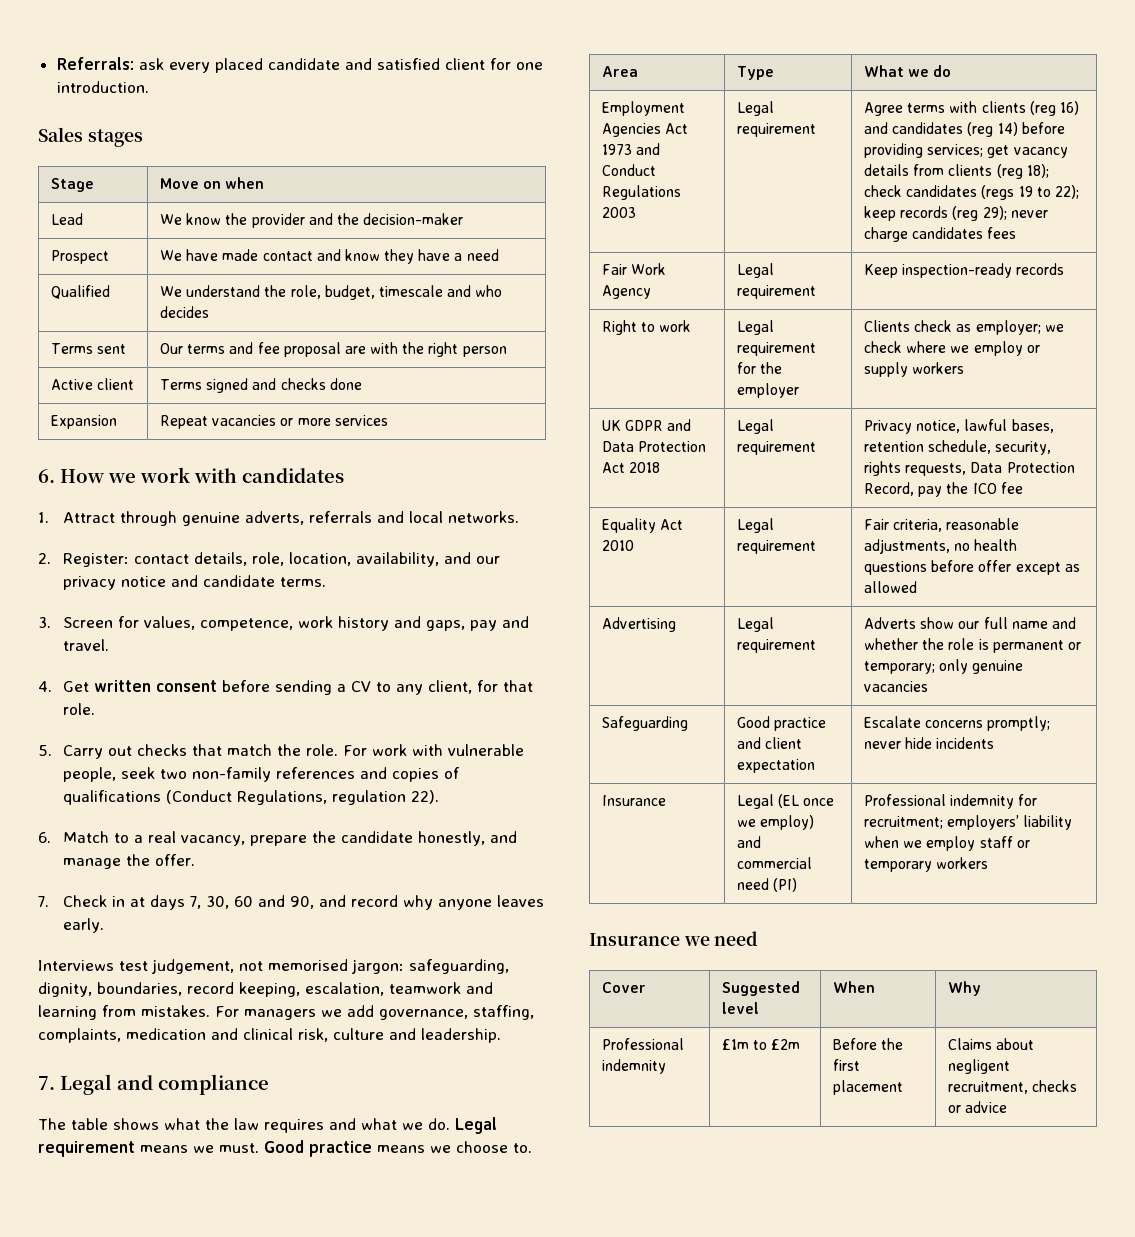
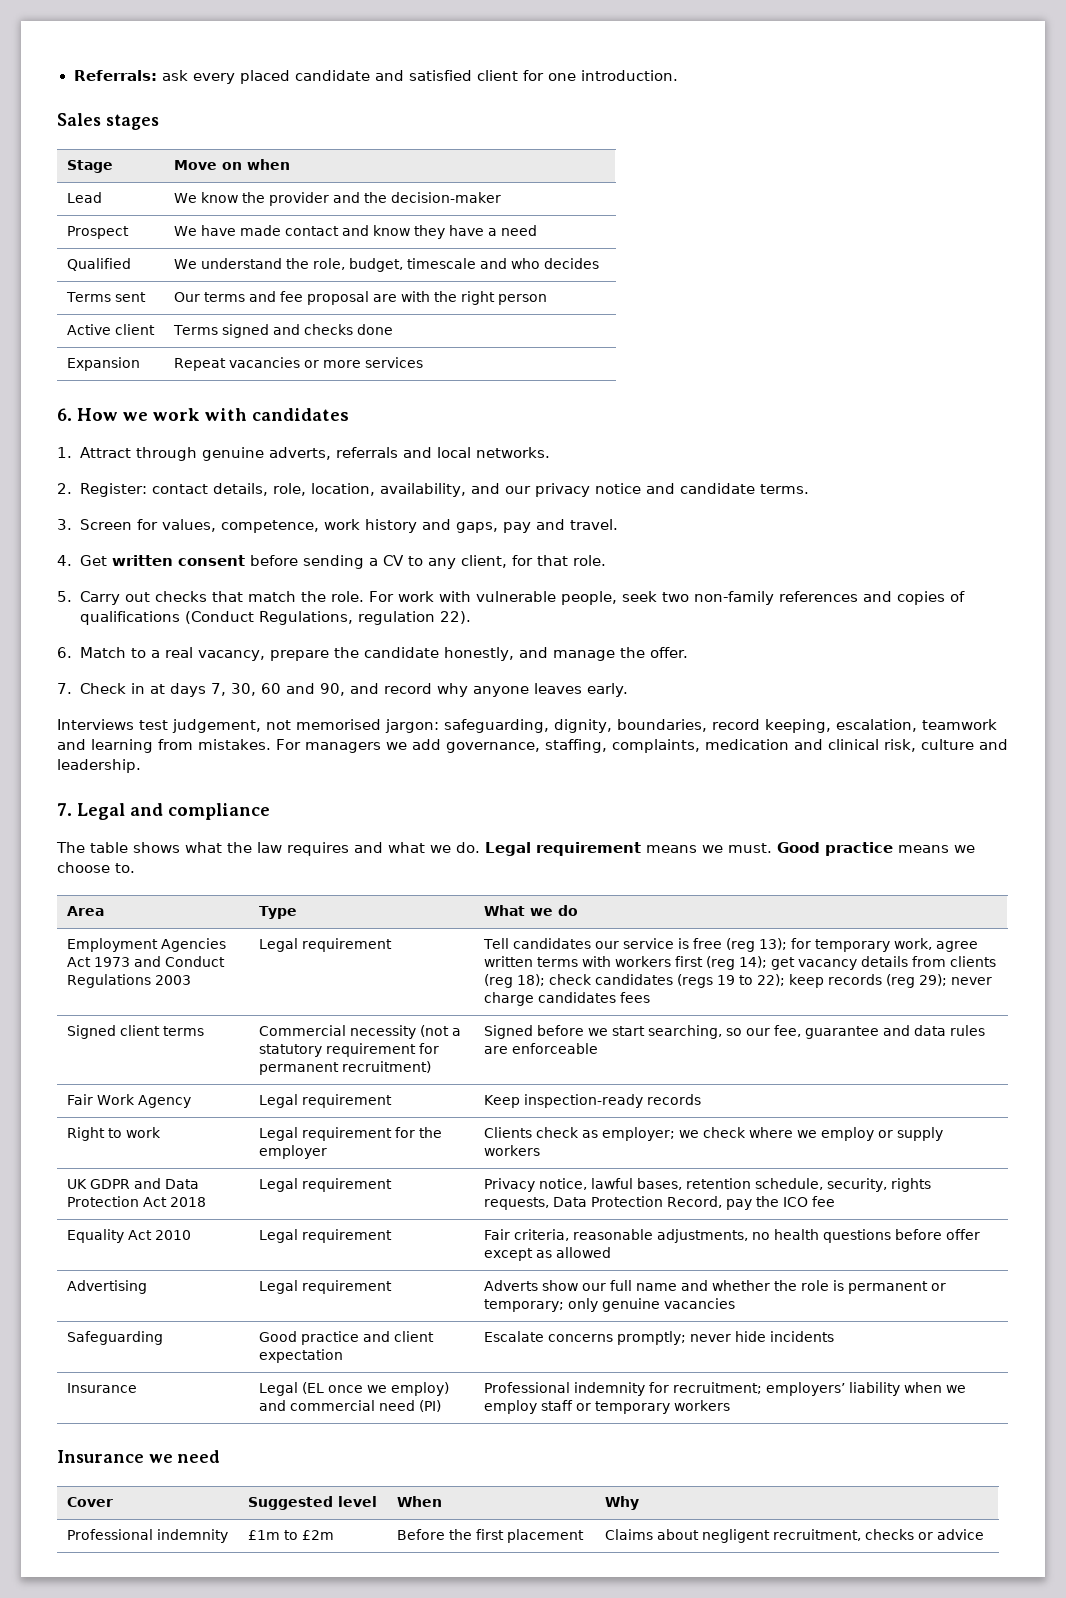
- Agree terms with clients (reg 16) and candidates (reg 14) before providing services; get vacancy details from clients (reg 18); check candidates (regs 19 to 22); keep records (reg 29); never charge candidates fees
+ Tell candidates our service is free (reg 13); for temporary work, agree written terms with workers first (reg 14); get vacancy details from clients (reg 18); check candidates (regs 19 to 22); keep records (reg 29); never charge candidates fees
+ Signed client terms | Commercial necessity (not a statutory requirement for permanent recruitment) | Signed before we start searching, so our fee, guarantee and data rules are enforceable

